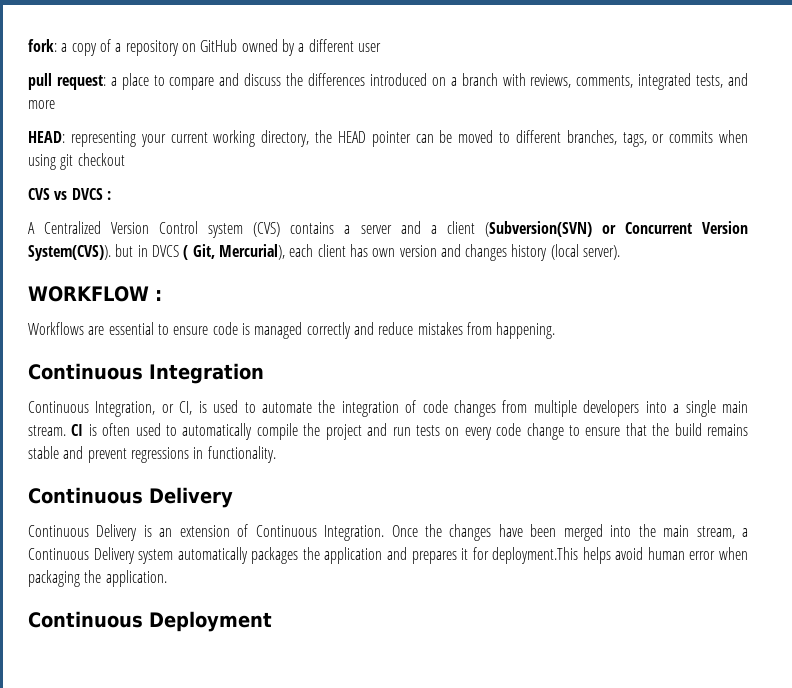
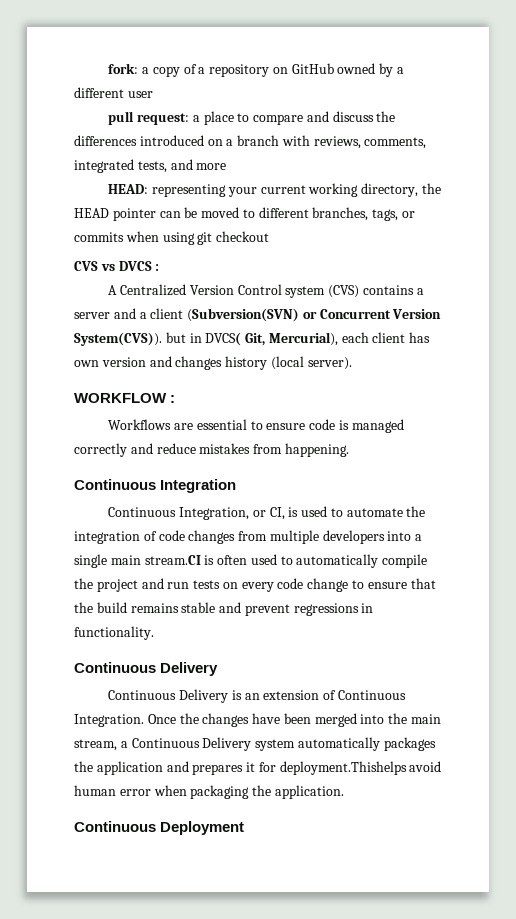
- A Centralized Version Control system (CVS) contains a server and a client (Subversion(SVN) or Concurrent Version System(CVS)). but in DVCS ( Git, Mercurial), each client has own version and changes history (local server).
+ A Centralized Version Control system (CVS) contains a server and a client (Subversion(SVN) or Concurrent Version System(CVS)). but in DVCS( Git, Mercurial), each client has own version and changes history (local server).
- Continuous Integration, or CI, is used to automate the integration of code changes from multiple developers into a single main stream. CI is often used to automatically compile the project and run tests on every code change to ensure that the build remains stable and prevent regressions in functionality.
+ Continuous Integration, or CI, is used to automate the integration of code changes from multiple developers into a single main stream.CI is often used to automatically compile the project and run tests on every code change to ensure that the build remains stable and prevent regressions in functionality.
- Once the changes have been merged into the main stream, a Continuous Delivery system automatically packages the application and prepares it for deployment.This helps avoid human error when packaging the application.
+ Once the changes have been merged into the main stream, a Continuous Delivery system automatically packages the application and prepares it for deployment.Thishelps avoid human error when packaging the application.

